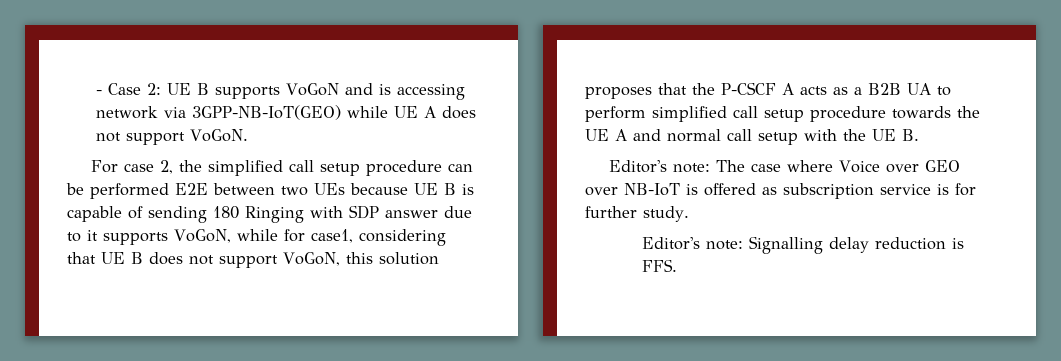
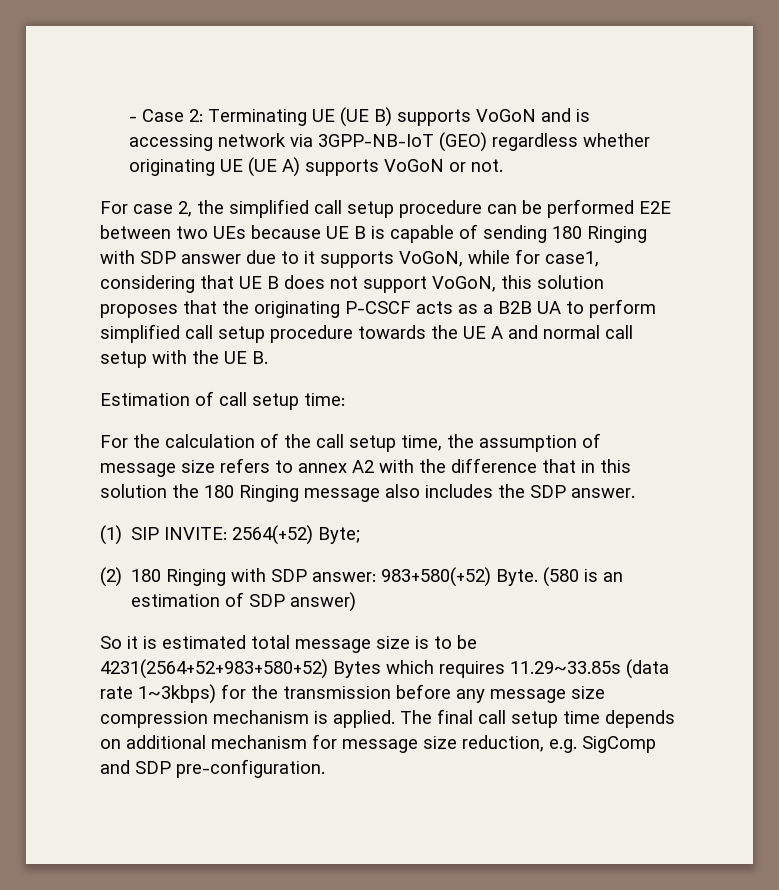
- - Case 2: UE B supports VoGoN and is accessing network via 3GPP-NB-IoT(GEO) while UE A does not support VoGoN.
+ - Case 2: Terminating UE (UE B) supports VoGoN and is accessing network via 3GPP-NB-IoT (GEO) regardless whether originating UE (UE A) supports VoGoN or not.
- For case 2, the simplified call setup procedure can be performed E2E between two UEs because UE B is capable of sending 180 Ringing with SDP answer due to it supports VoGoN, while for case1, considering that UE B does not support VoGoN, this solution proposes that the P-CSCF A acts as a B2B UA to perform simplified call setup procedure towards the UE A and normal call setup with the UE B.
+ For case 2, the simplified call setup procedure can be performed E2E between two UEs because UE B is capable of sending 180 Ringing with SDP answer due to it supports VoGoN, while for case1, considering that UE B does not support VoGoN, this solution proposes that the originating P-CSCF acts as a B2B UA to perform simplified call setup procedure towards the UE A and normal call setup with the UE B.
- Editor's note: The case where Voice over GEO over NB-IoT is offered as subscription service is for further study.
- Editor's note: Signalling delay reduction is FFS.
+ Estimation of call setup time:
+ For the calculation of the call setup time, the assumption of message size refers to annex A2 with the difference that in this solution the 180 Ringing message also includes the SDP answer.
+ (1) SIP INVITE: 2564(+52) Byte;
+ (2) 180 Ringing with SDP answer: 983+580(+52) Byte. (580 is an estimation of SDP answer)
+ So it is estimated total message size is to be 4231(2564+52+983+580+52) Bytes which requires 11.29~33.85s (data rate 1~3kbps) for the transmission before any message size compression mechanism is applied. The final call setup time depends on additional mechanism for message size reduction, e.g. SigComp and SDP pre-configuration.

